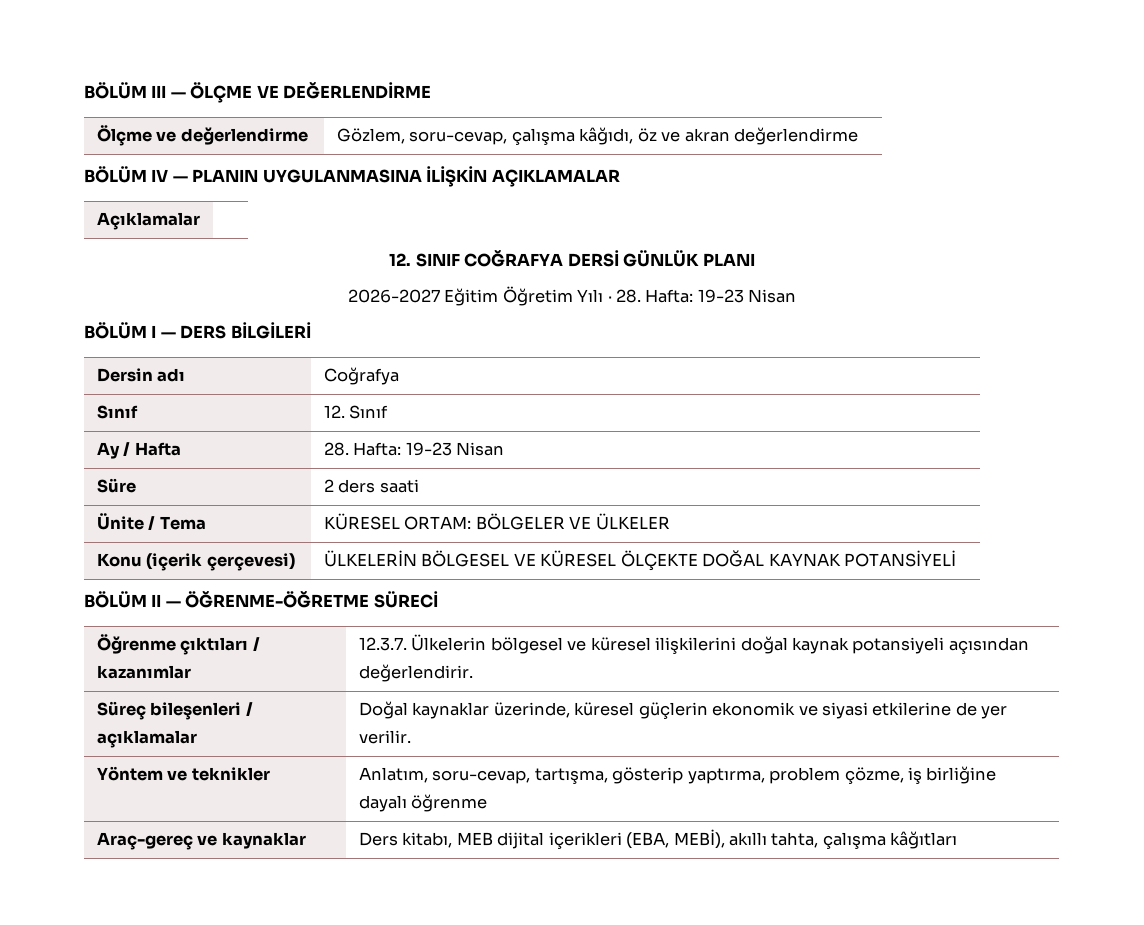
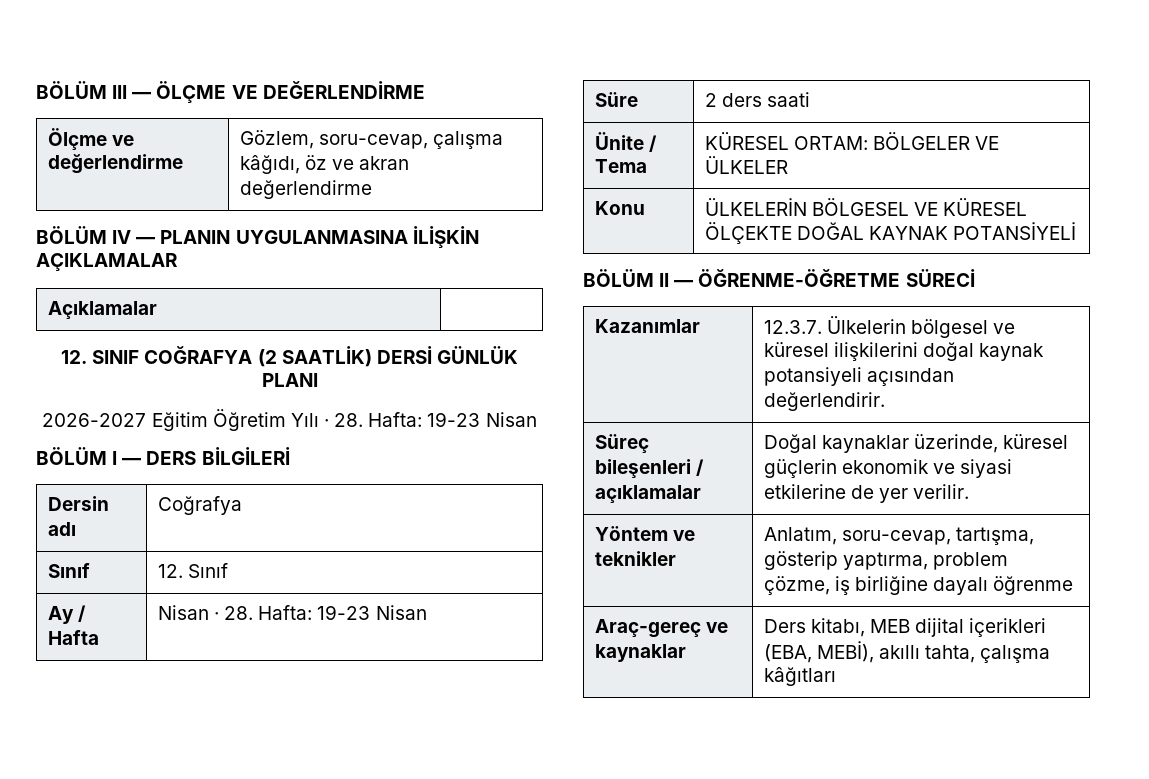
- 12. SINIF COĞRAFYA DERSİ GÜNLÜK PLANI
+ 12. SINIF COĞRAFYA (2 SAATLİK) DERSİ GÜNLÜK PLANI
- Ay / Hafta | 28. Hafta: 19-23 Nisan
+ Ay / Hafta | Nisan · 28. Hafta: 19-23 Nisan
- Konu (içerik çerçevesi) | ÜLKELERİN BÖLGESEL VE KÜRESEL ÖLÇEKTE DOĞAL KAYNAK POTANSİYELİ
+ Konu | ÜLKELERİN BÖLGESEL VE KÜRESEL ÖLÇEKTE DOĞAL KAYNAK POTANSİYELİ
- Öğrenme çıktıları / kazanımlar | 12.3.7. Ülkelerin bölgesel ve küresel ilişkilerini doğal kaynak potansiyeli açısından değerlendirir.
+ Kazanımlar | 12.3.7. Ülkelerin bölgesel ve küresel ilişkilerini doğal kaynak potansiyeli açısından değerlendirir.

